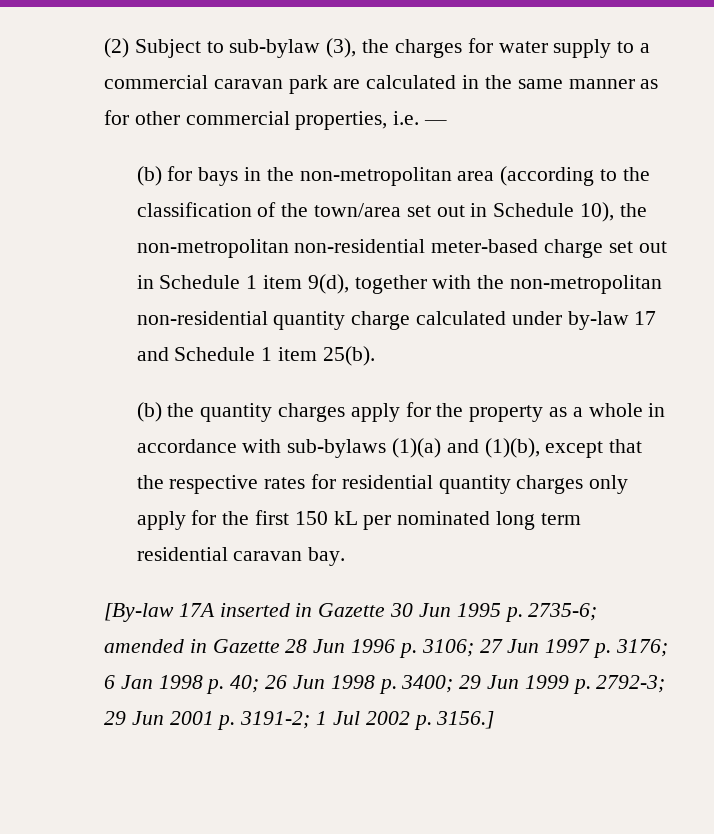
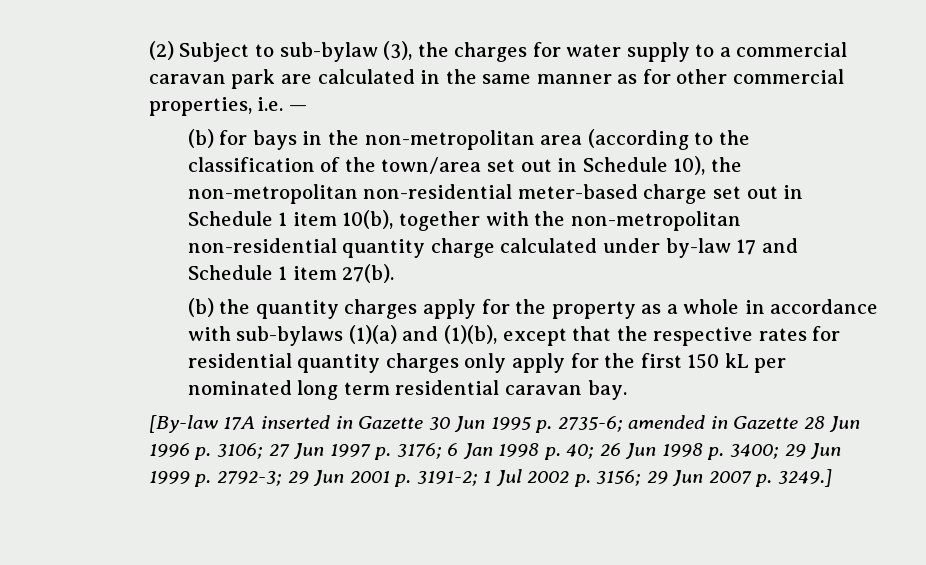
- (b) for bays in the non-metropolitan area (according to the classification of the town/area set out in Schedule 10), the non-metropolitan non-residential meter-based charge set out in Schedule 1 item 9(d), together with the non-metropolitan non-residential quantity charge calculated under by-law 17 and Schedule 1 item 25(b).
+ (b) for bays in the non-metropolitan area (according to the classification of the town/area set out in Schedule 10), the non-metropolitan non-residential meter-based charge set out in Schedule 1 item 10(b), together with the non-metropolitan non-residential quantity charge calculated under by-law 17 and Schedule 1 item 27(b).
- [By-law 17A inserted in Gazette 30 Jun 1995 p. 2735-6; amended in Gazette 28 Jun 1996 p. 3106; 27 Jun 1997 p. 3176; 6 Jan 1998 p. 40; 26 Jun 1998 p. 3400; 29 Jun 1999 p. 2792-3; 29 Jun 2001 p. 3191-2; 1 Jul 2002 p. 3156.]
+ [By-law 17A inserted in Gazette 30 Jun 1995 p. 2735-6; amended in Gazette 28 Jun 1996 p. 3106; 27 Jun 1997 p. 3176; 6 Jan 1998 p. 40; 26 Jun 1998 p. 3400; 29 Jun 1999 p. 2792-3; 29 Jun 2001 p. 3191-2; 1 Jul 2002 p. 3156; 29 Jun 2007 p. 3249.]

